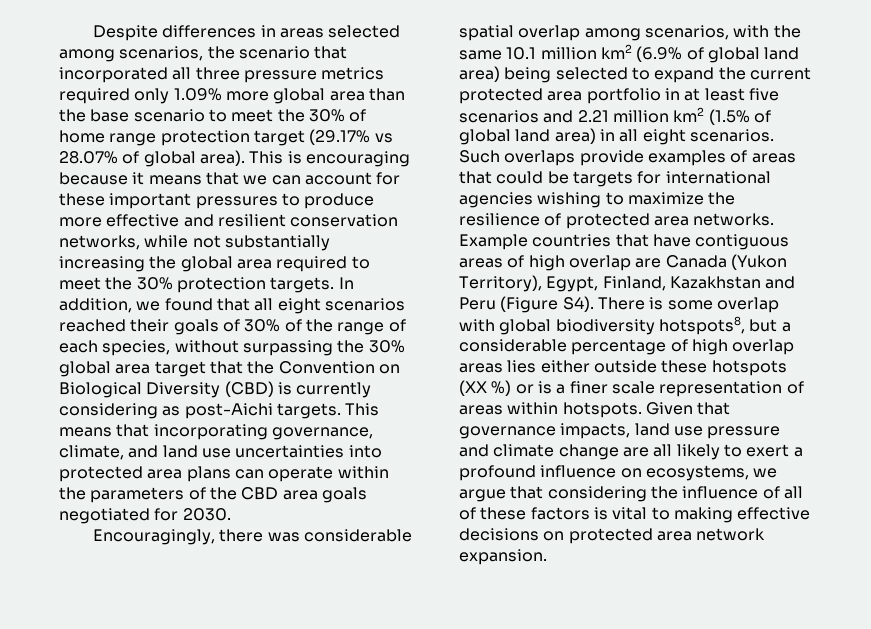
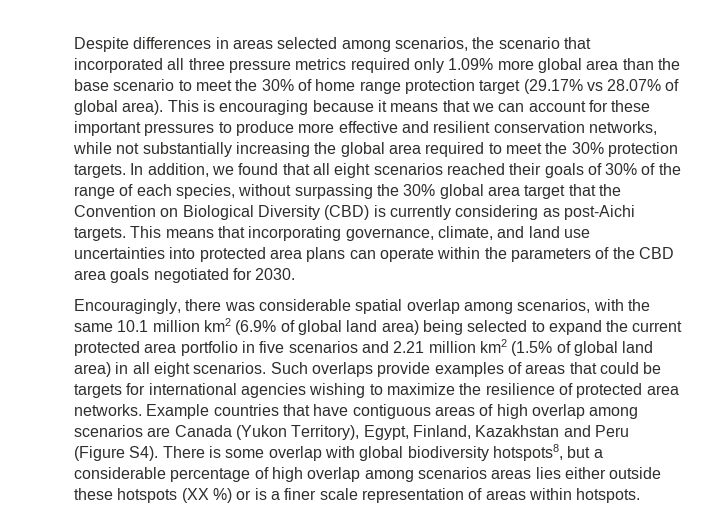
- Encouragingly, there was considerable spatial overlap among scenarios, with the same 10.1 million km2 (6.9% of global land area) being selected to expand the current protected area portfolio in at least five scenarios and 2.21 million km2 (1.5% of global land area) in all eight scenarios.
+ Encouragingly, there was considerable spatial overlap among scenarios, with the same 10.1 million km2 (6.9% of global land area) being selected to expand the current protected area portfolio in five scenarios and 2.21 million km2 (1.5% of global land area) in all eight scenarios.
- Example countries that have contiguous areas of high overlap are Canada (Yukon Territory), Egypt, Finland, Kazakhstan and Peru (Figure S4). There is some overlap with global biodiversity hotspots8, but a considerable percentage of high overlap areas lies either outside these hotspots (XX %) or is a finer scale representation of areas within hotspots. Given that governance impacts, land use pressure and climate change are all likely to exert a profound influence on ecosystems, we argue that considering the influence of all of these factors is vital to making effective decisions on protected area network expansion.
+ Example countries that have contiguous areas of high overlap among scenarios are Canada (Yukon Territory), Egypt, Finland, Kazakhstan and Peru (Figure S4). There is some overlap with global biodiversity hotspots8, but a considerable percentage of high overlap among scenarios areas lies either outside these hotspots (XX %) or is a finer scale representation of areas within hotspots.

